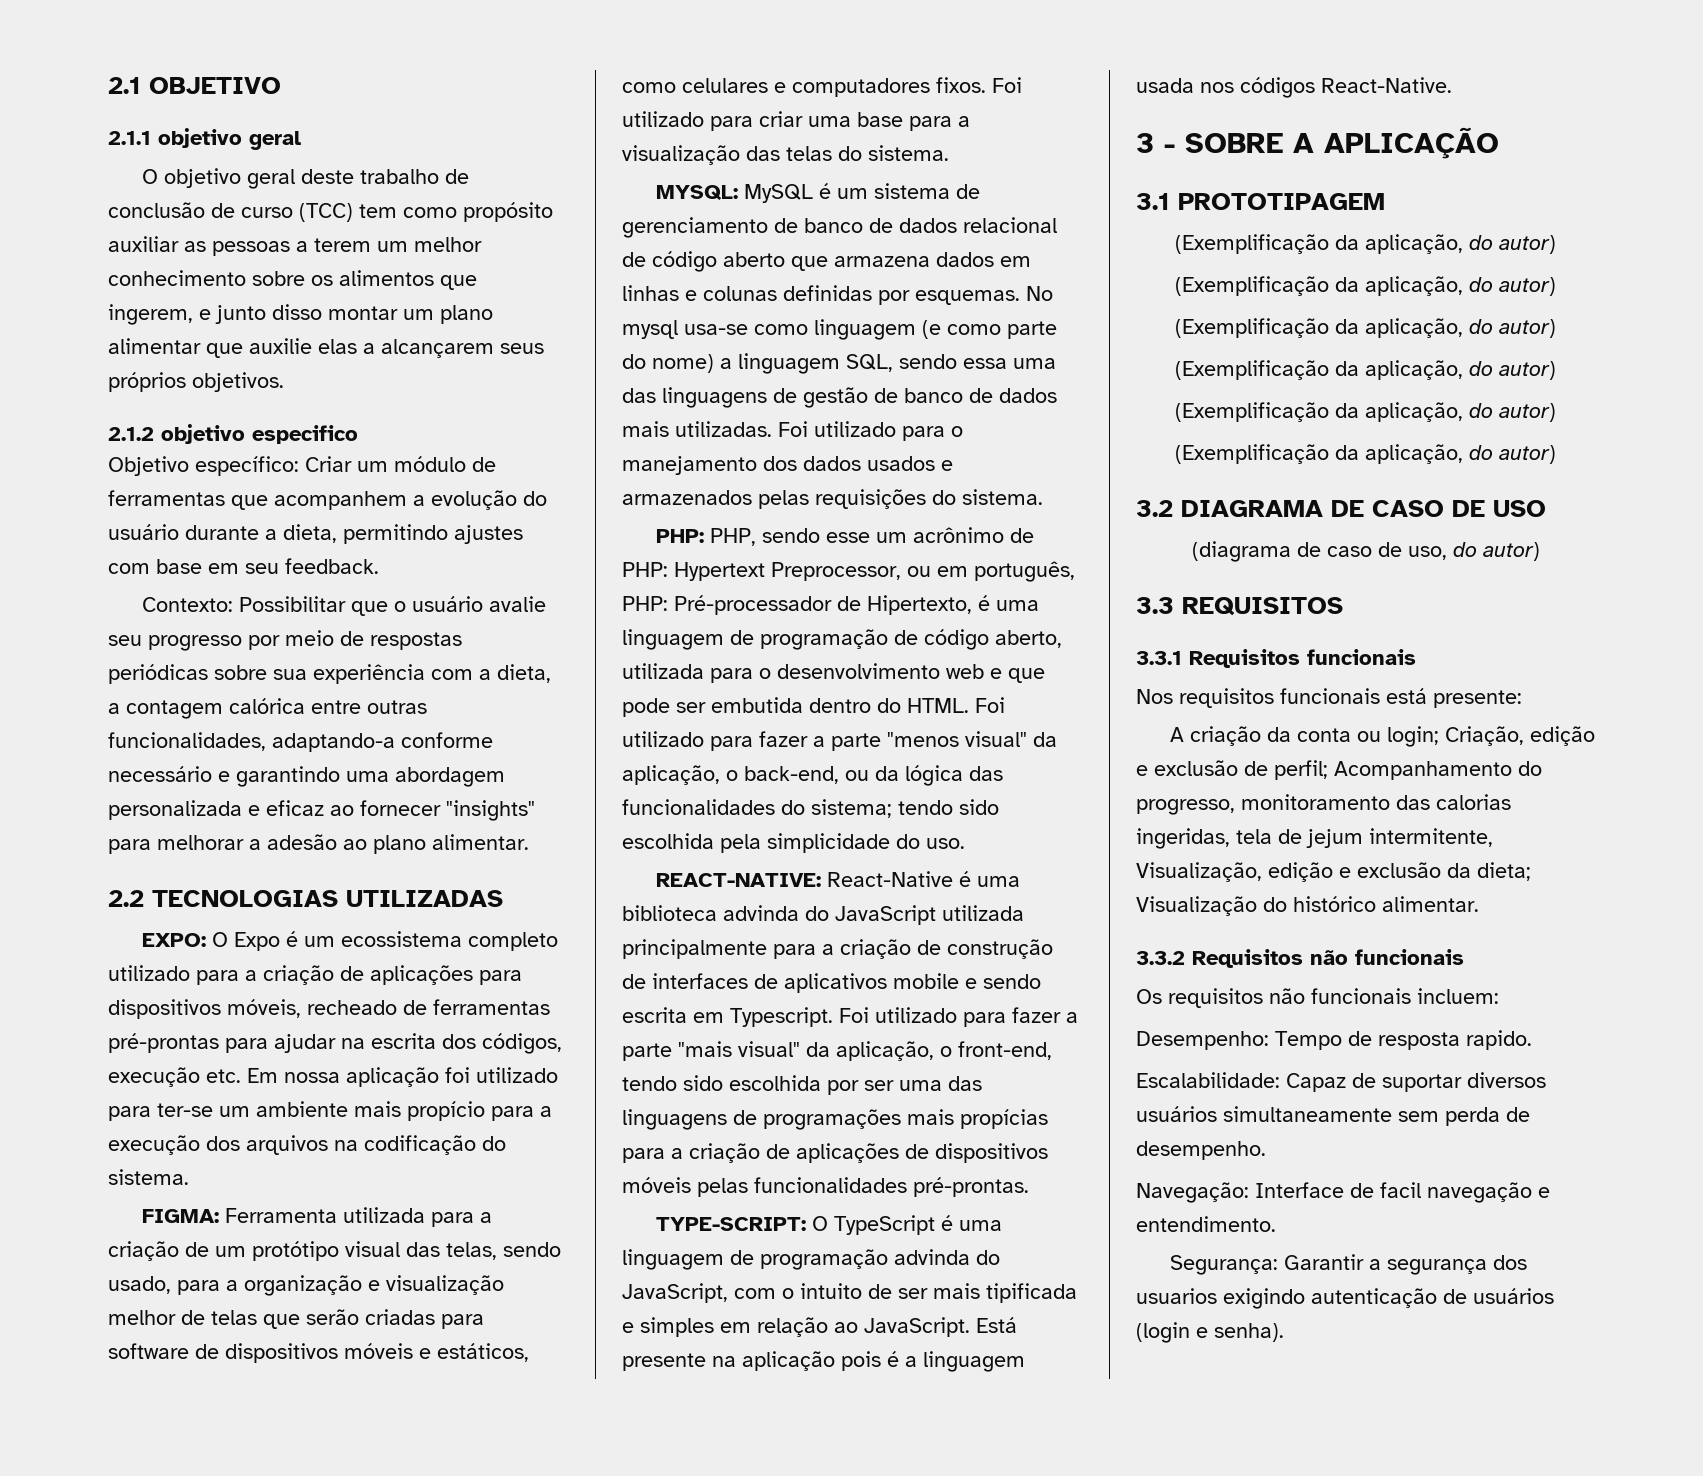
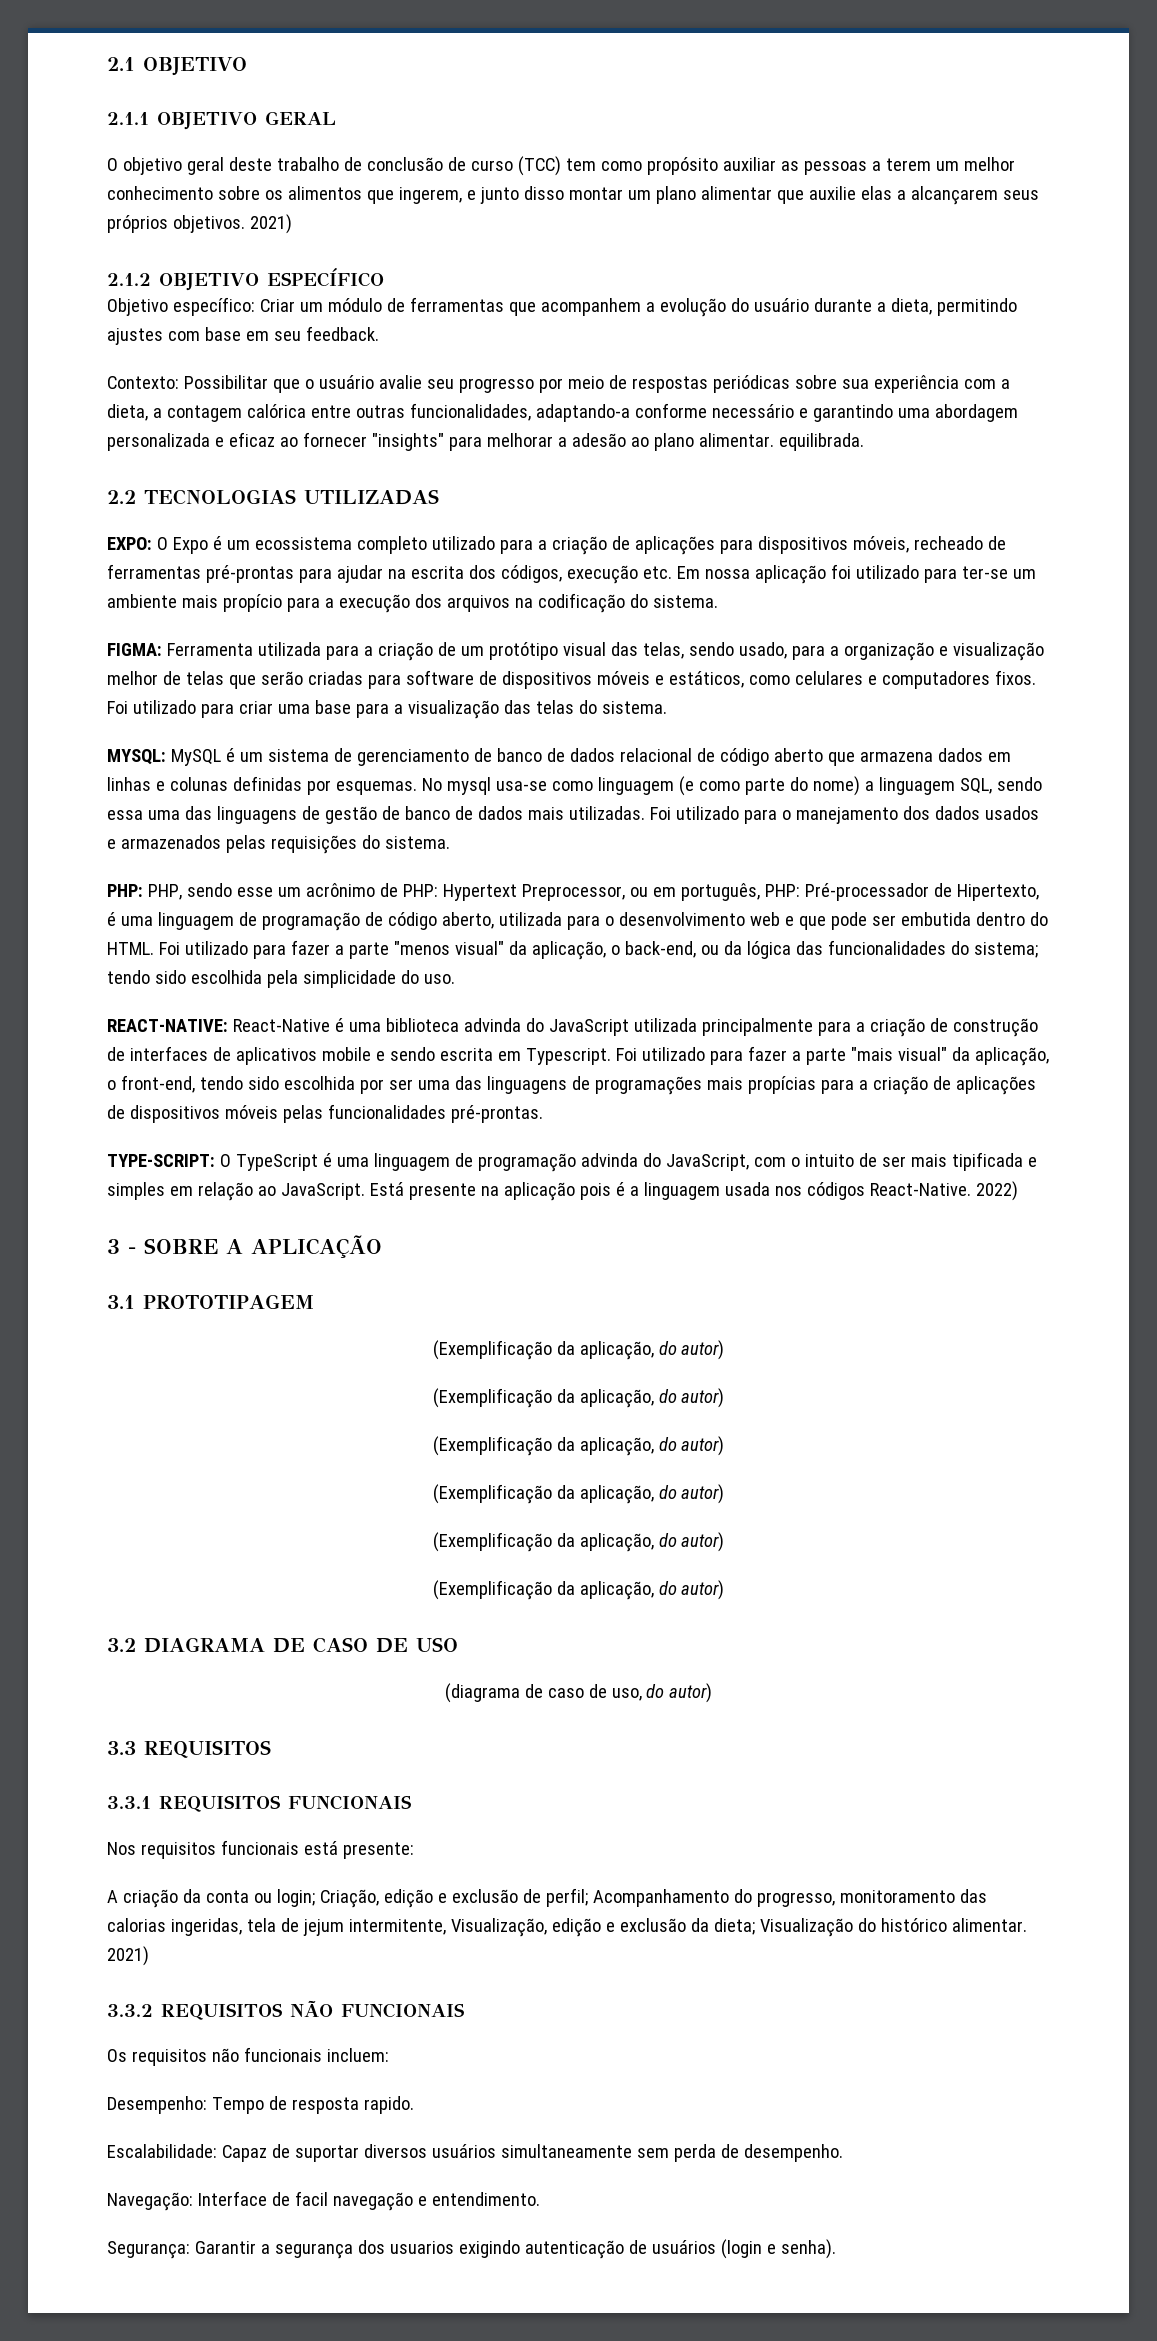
- 2.1.1 objetivo geral
+ 2.1.1 OBJETIVO GERAL
- O objetivo geral deste trabalho de conclusão de curso (TCC) tem como propósito auxiliar as pessoas a terem um melhor conhecimento sobre os alimentos que ingerem, e junto disso montar um plano alimentar que auxilie elas a alcançarem seus próprios objetivos.
+ O objetivo geral deste trabalho de conclusão de curso (TCC) tem como propósito auxiliar as pessoas a terem um melhor conhecimento sobre os alimentos que ingerem, e junto disso montar um plano alimentar que auxilie elas a alcançarem seus próprios objetivos. 2021)
- 2.1.2 objetivo especifico
+ 2.1.2 OBJETIVO ESPECÍFICO
- Contexto: Possibilitar que o usuário avalie seu progresso por meio de respostas periódicas sobre sua experiência com a dieta, a contagem calórica entre outras funcionalidades, adaptando-a conforme necessário e garantindo uma abordagem personalizada e eficaz ao fornecer "insights" para melhorar a adesão ao plano alimentar.
+ Contexto: Possibilitar que o usuário avalie seu progresso por meio de respostas periódicas sobre sua experiência com a dieta, a contagem calórica entre outras funcionalidades, adaptando-a conforme necessário e garantindo uma abordagem personalizada e eficaz ao fornecer "insights" para melhorar a adesão ao plano alimentar. equilibrada.
+ 2022)
- 3.3.1 Requisitos funcionais
+ 3.3.1 REQUISITOS FUNCIONAIS
- A criação da conta ou login; Criação, edição e exclusão de perfil; Acompanhamento do progresso, monitoramento das calorias ingeridas, tela de jejum intermitente, Visualização, edição e exclusão da dieta; Visualização do histórico alimentar.
+ A criação da conta ou login; Criação, edição e exclusão de perfil; Acompanhamento do progresso, monitoramento das calorias ingeridas, tela de jejum intermitente, Visualização, edição e exclusão da dieta; Visualização do histórico alimentar. 2021)
- 3.3.2 Requisitos não funcionais
+ 3.3.2 REQUISITOS NÃO FUNCIONAIS

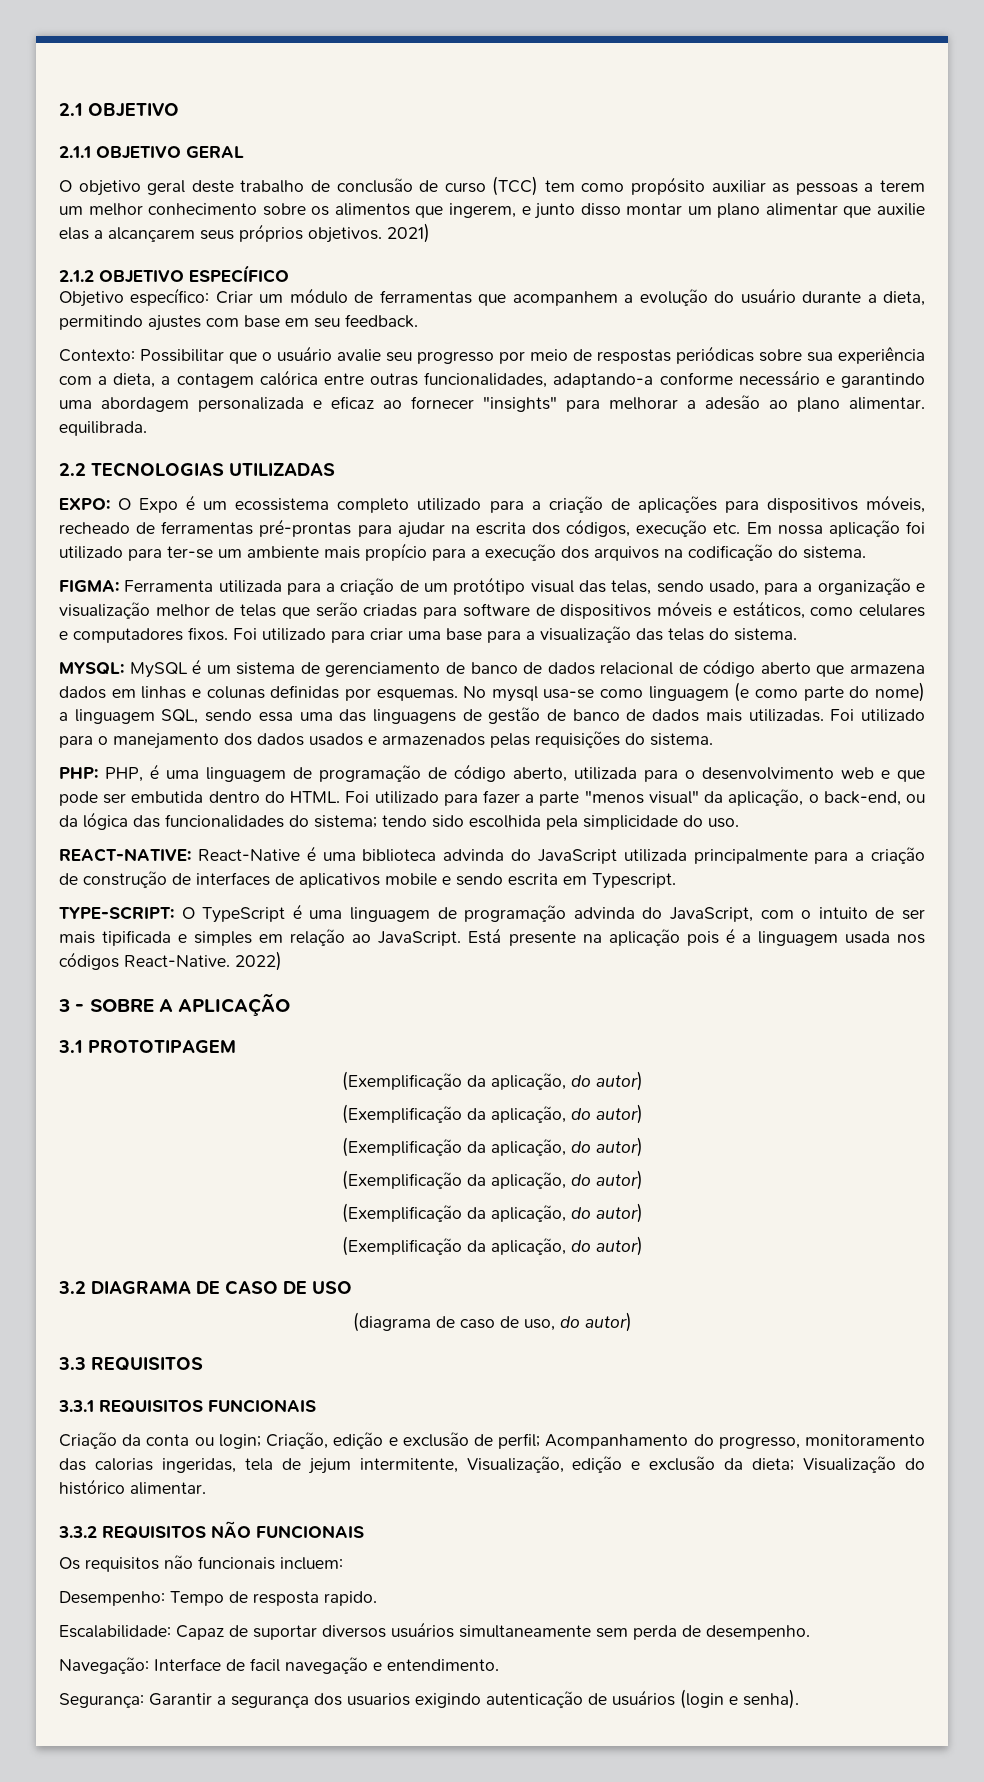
- PHP: PHP, sendo esse um acrônimo de PHP: Hypertext Preprocessor, ou em português, PHP: Pré-processador de Hipertexto, é uma linguagem de programação de código aberto, utilizada para o desenvolvimento web e que pode ser embutida dentro do HTML.
+ PHP: PHP, é uma linguagem de programação de código aberto, utilizada para o desenvolvimento web e que pode ser embutida dentro do HTML.
- Foi utilizado para fazer a parte "mais visual" da aplicação, o front-end, tendo sido escolhida por ser uma das linguagens de programações mais propícias para a criação de aplicações de dispositivos móveis pelas funcionalidades pré-prontas.
- Nos requisitos funcionais está presente:
- A criação da conta ou login; Criação, edição e exclusão de perfil; Acompanhamento do progresso, monitoramento das calorias ingeridas, tela de jejum intermitente, Visualização, edição e exclusão da dieta; Visualização do histórico alimentar. 2021)
+ Criação da conta ou login; Criação, edição e exclusão de perfil; Acompanhamento do progresso, monitoramento das calorias ingeridas, tela de jejum intermitente, Visualização, edição e exclusão da dieta; Visualização do histórico alimentar.

